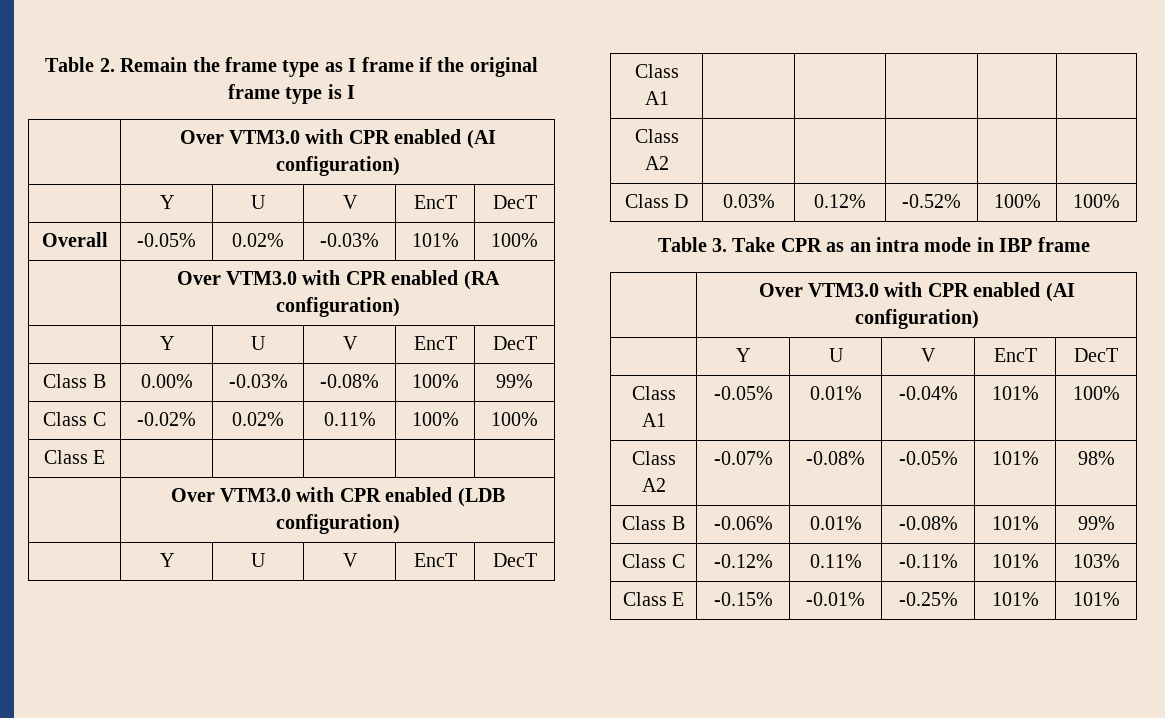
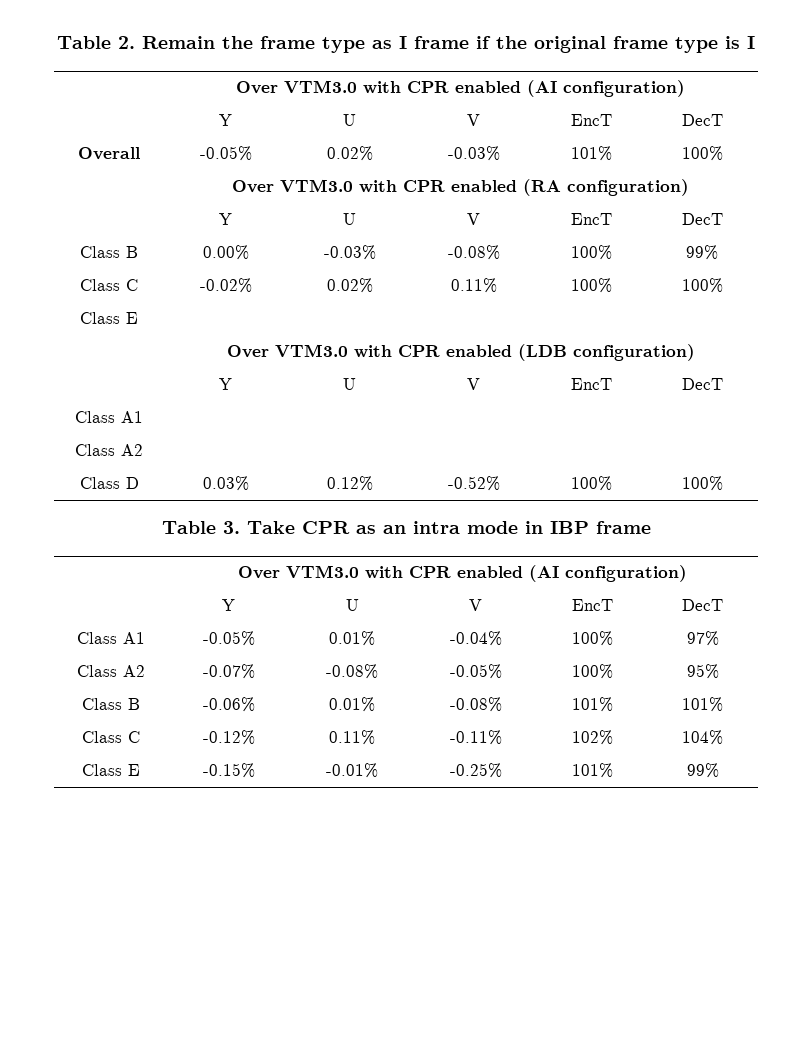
- Class A1 | -0.05% | 0.01% | -0.04% | 101% | 100%
+ Class A1 | -0.05% | 0.01% | -0.04% | 100% | 97%
- Class A2 | -0.07% | -0.08% | -0.05% | 101% | 98%
+ Class A2 | -0.07% | -0.08% | -0.05% | 100% | 95%
- Class B | -0.06% | 0.01% | -0.08% | 101% | 99%
+ Class B | -0.06% | 0.01% | -0.08% | 101% | 101%
- Class C | -0.12% | 0.11% | -0.11% | 101% | 103%
+ Class C | -0.12% | 0.11% | -0.11% | 102% | 104%
- Class E | -0.15% | -0.01% | -0.25% | 101% | 101%
+ Class E | -0.15% | -0.01% | -0.25% | 101% | 99%

